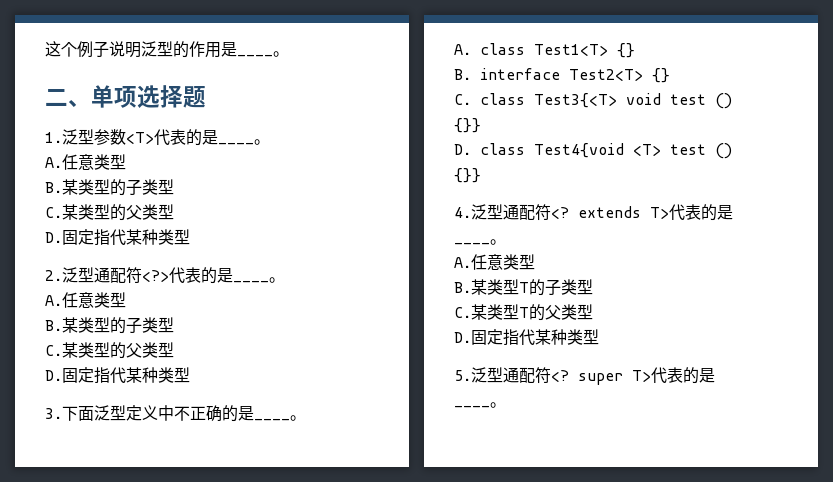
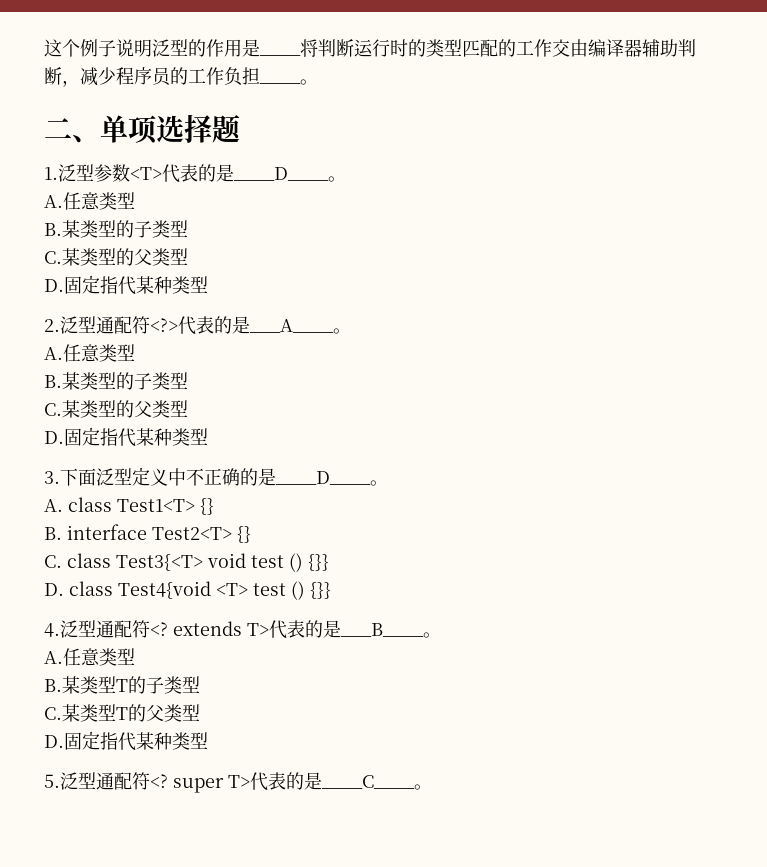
- 这个例子说明泛型的作用是____。
+ 这个例子说明泛型的作用是____将判断运行时的类型匹配的工作交由编译器辅助判断，减少程序员的工作负担____。
- 1.泛型参数<T>代表的是____。
+ 1.泛型参数<T>代表的是____D____。
- 2.泛型通配符<?>代表的是____。
+ 2.泛型通配符<?>代表的是___A____。
- 3.下面泛型定义中不正确的是____。
+ 3.下面泛型定义中不正确的是____D____。
- 4.泛型通配符<? extends T>代表的是____。
+ 4.泛型通配符<? extends T>代表的是___B____。
- 5.泛型通配符<? super T>代表的是____。
+ 5.泛型通配符<? super T>代表的是____C____。

